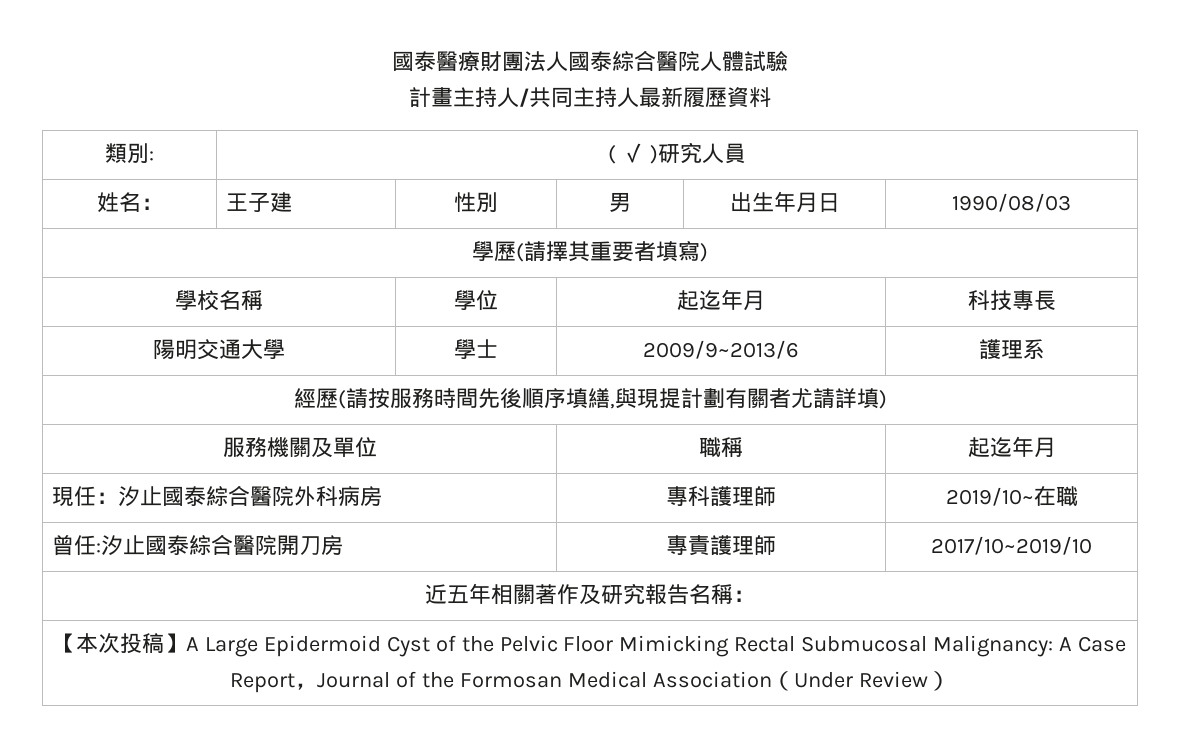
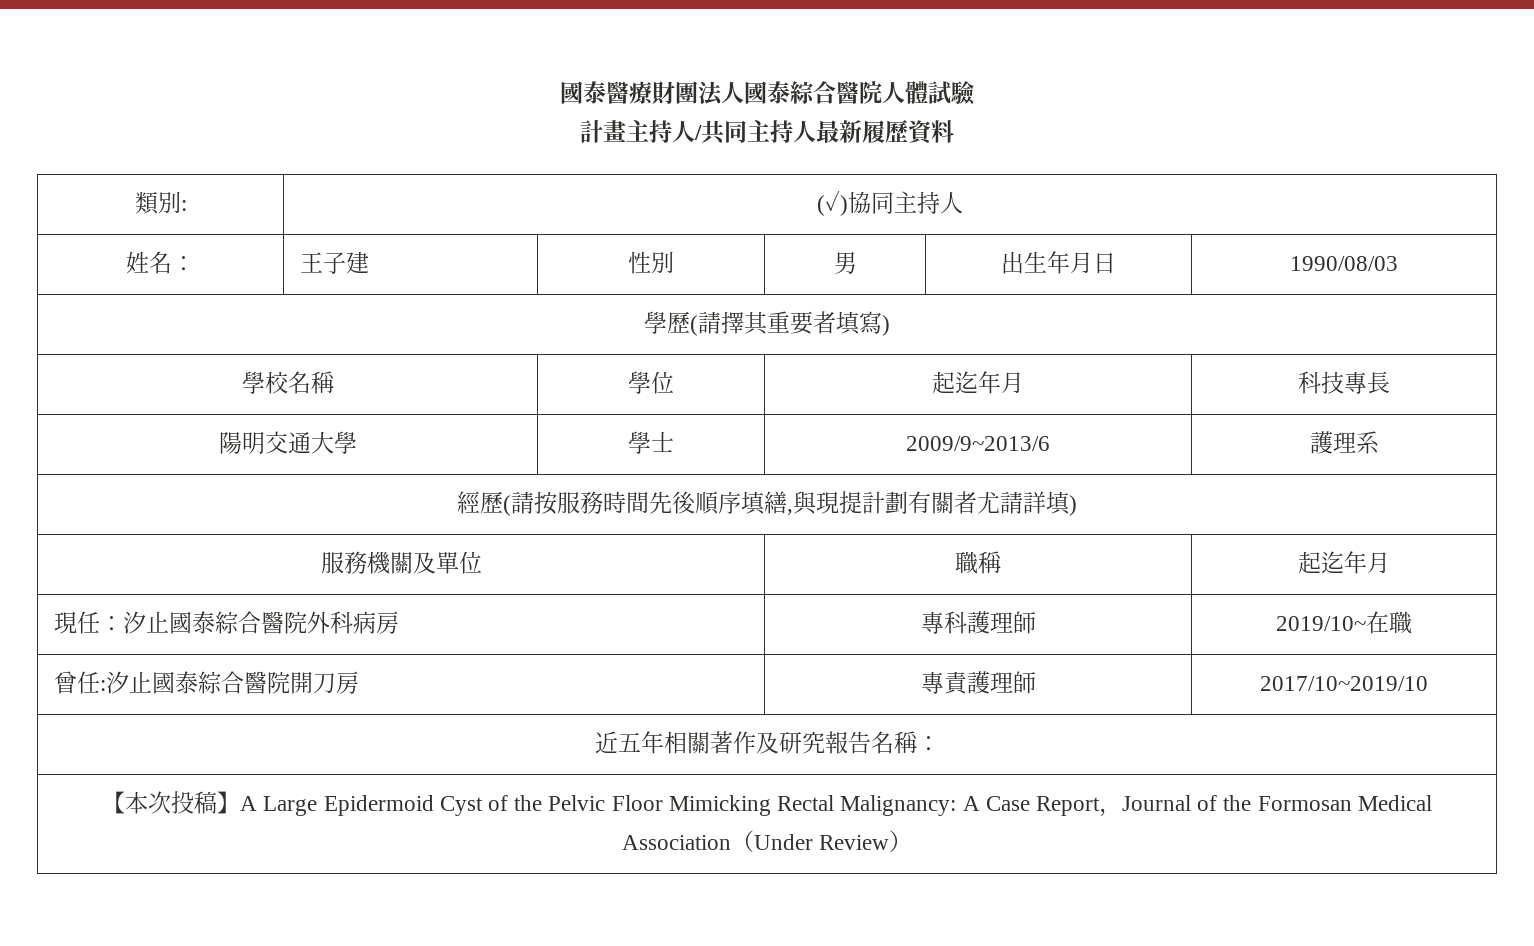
- 類別: | ( ✓ )研究人員
+ 類別: | (✓)協同主持人
- 【本次投稿】A Large Epidermoid Cyst of the Pelvic Floor Mimicking Rectal Submucosal Malignancy: A Case Report，Journal of the Formosan Medical Association（Under Review）
+ 【本次投稿】A Large Epidermoid Cyst of the Pelvic Floor Mimicking Rectal Malignancy: A Case Report，Journal of the Formosan Medical Association（Under Review）

